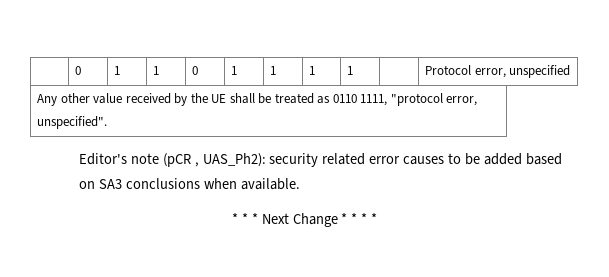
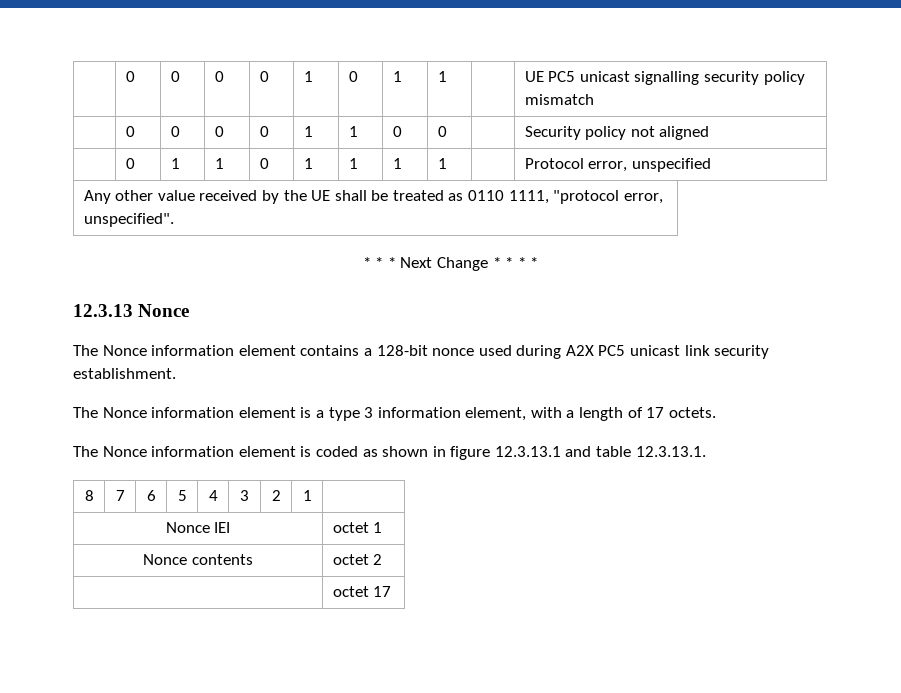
+ | 0 | 0 | 0 | 0 | 1 | 0 | 1 | 1 | | UE PC5 unicast signalling security policy mismatch
+ | 0 | 0 | 0 | 0 | 1 | 1 | 0 | 0 | | Security policy not aligned
- Editor's note (pCR , UAS_Ph2): security related error causes to be added based on SA3 conclusions when available.
+ 12.3.13 Nonce
+ The Nonce information element contains a 128-bit nonce used during A2X PC5 unicast link security establishment.
+ The Nonce information element is a type 3 information element, with a length of 17 octets.
+ The Nonce information element is coded as shown in figure 12.3.13.1 and table 12.3.13.1.
+ 8 | 7 | 6 | 5 | 4 | 3 | 2 | 1 |
+ Nonce IEI | octet 1
+ Nonce contents | octet 2
+ | octet 17

